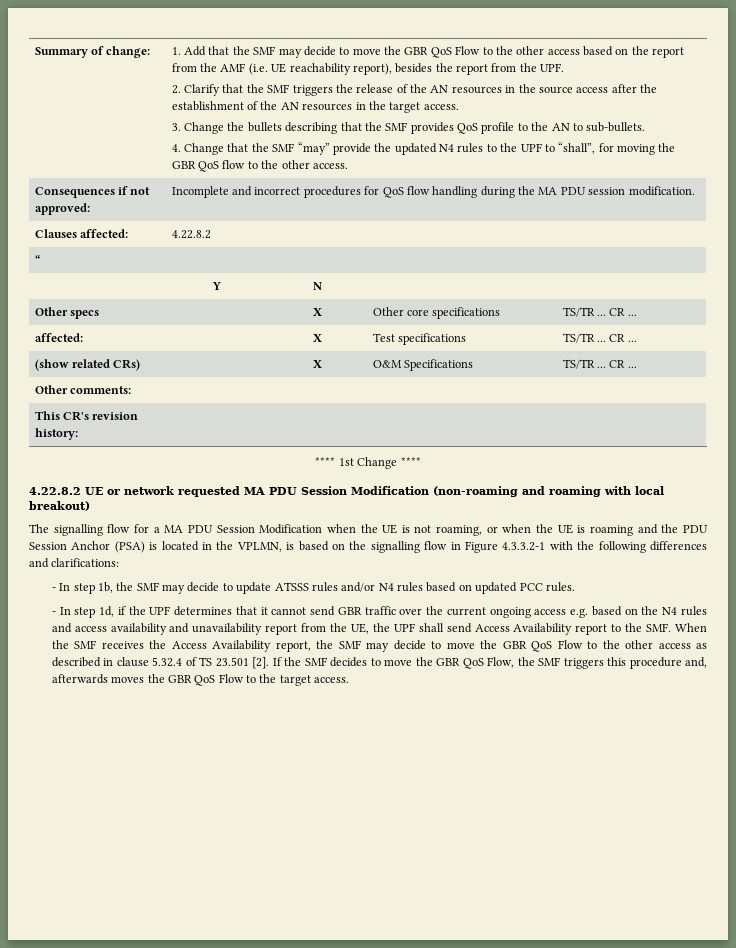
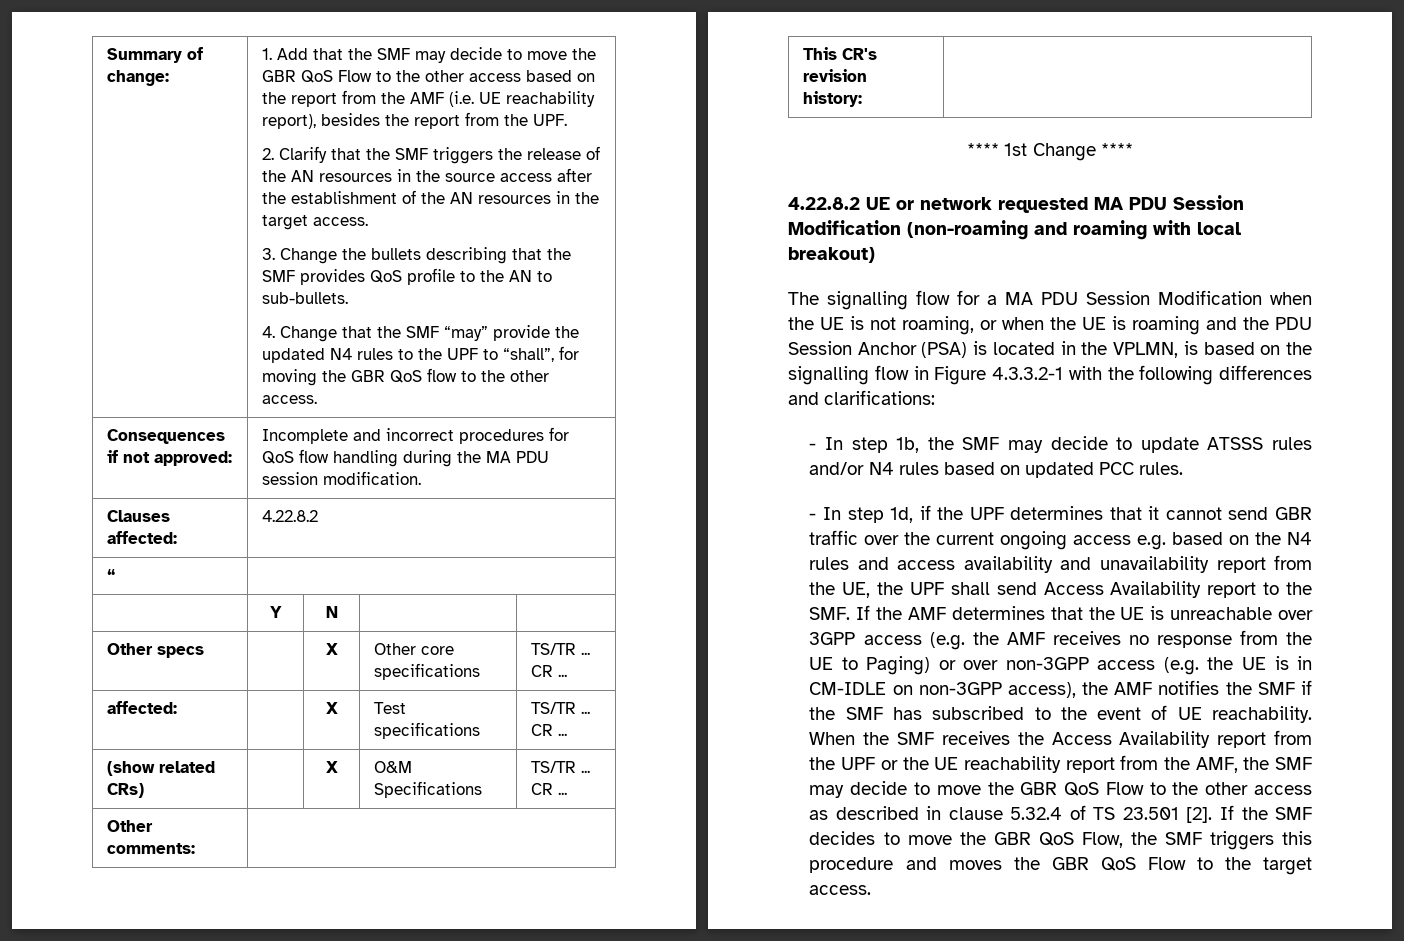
- - In step 1d, if the UPF determines that it cannot send GBR traffic over the current ongoing access e.g. based on the N4 rules and access availability and unavailability report from the UE, the UPF shall send Access Availability report to the SMF. When the SMF receives the Access Availability report, the SMF may decide to move the GBR QoS Flow to the other access as described in clause 5.32.4 of TS 23.501 [2].
+ - In step 1d, if the UPF determines that it cannot send GBR traffic over the current ongoing access e.g. based on the N4 rules and access availability and unavailability report from the UE, the UPF shall send Access Availability report to the SMF. If the AMF determines that the UE is unreachable over 3GPP access (e.g. the AMF receives no response from the UE to Paging) or over non-3GPP access (e.g. the UE is in CM-IDLE on non-3GPP access), the AMF notifies the SMF if the SMF has subscribed to the event of UE reachability. When the SMF receives the Access Availability report from the UPF or the UE reachability report from the AMF, the SMF may decide to move the GBR QoS Flow to the other access as described in clause 5.32.4 of TS 23.501 [2].
- If the SMF decides to move the GBR QoS Flow, the SMF triggers this procedure and, afterwards moves the GBR QoS Flow to the target access.
+ If the SMF decides to move the GBR QoS Flow, the SMF triggers this procedure and moves the GBR QoS Flow to the target access.

